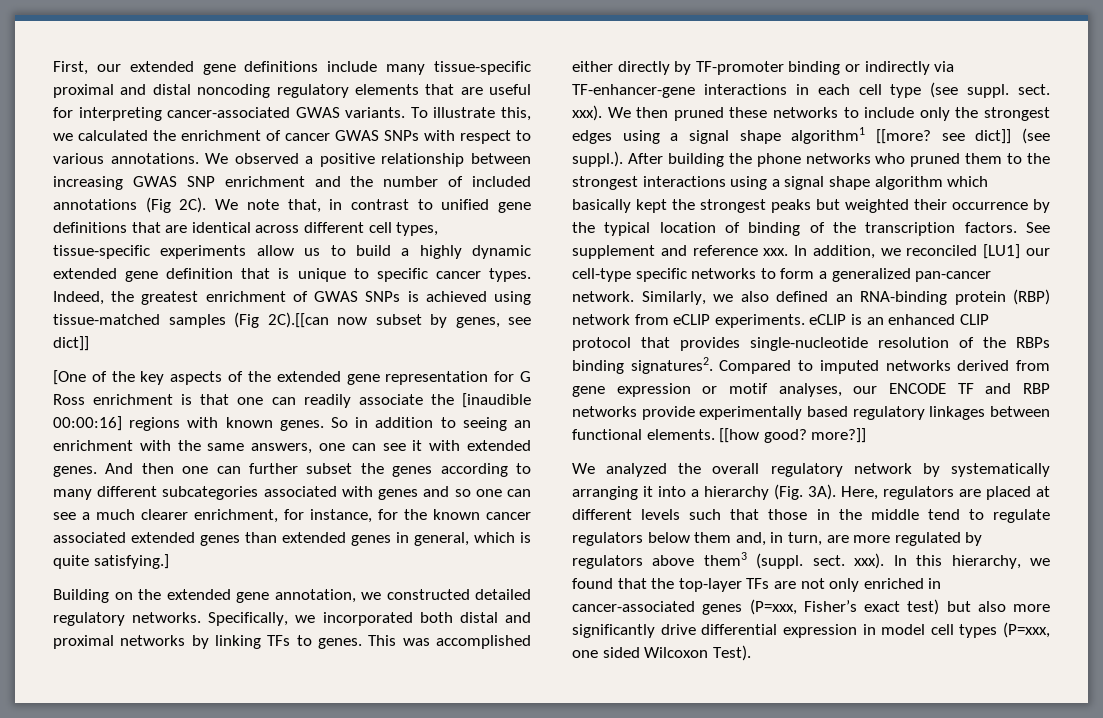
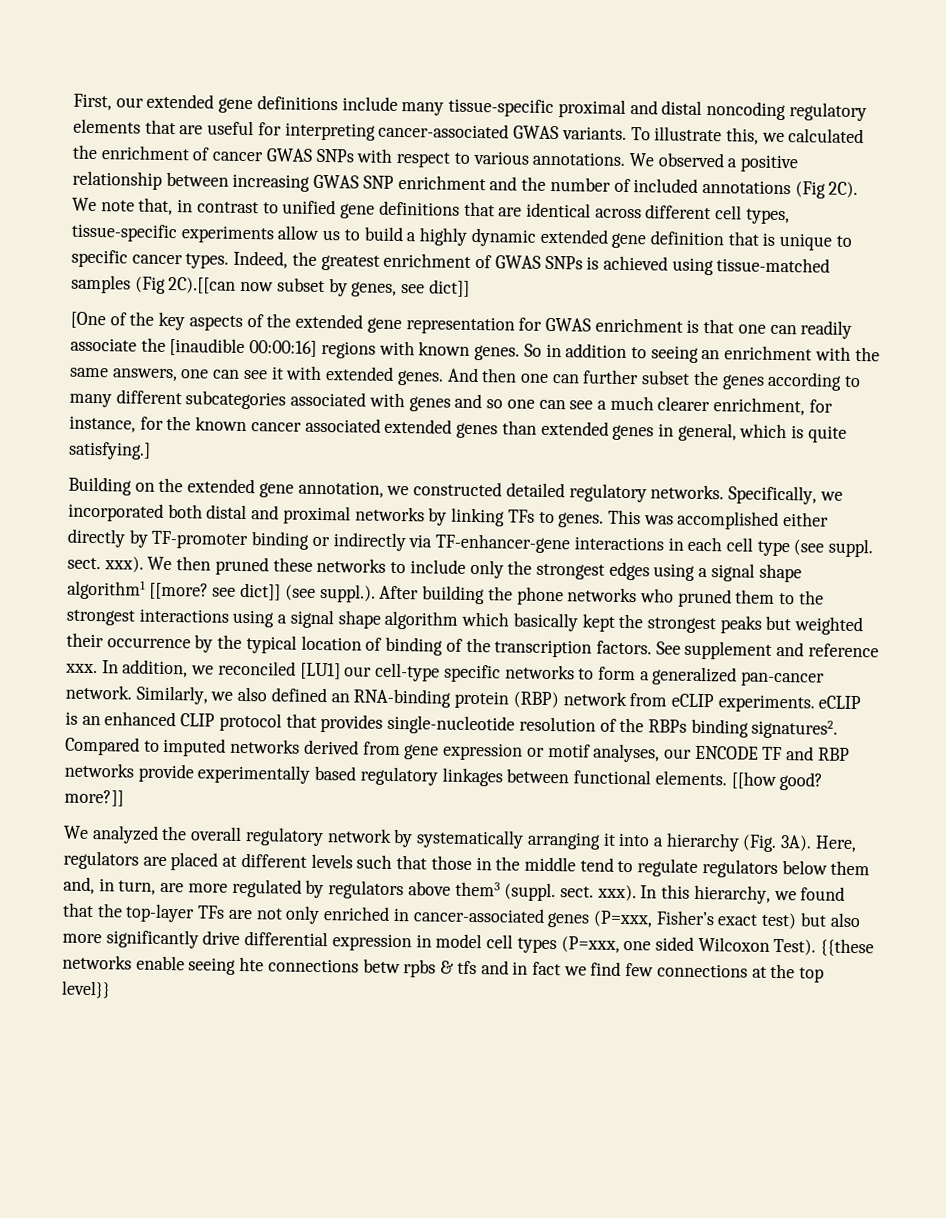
- [One of the key aspects of the extended gene representation for G Ross enrichment is that one can readily associate the [inaudible 00:00:16] regions with known genes.
+ [One of the key aspects of the extended gene representation for GWAS enrichment is that one can readily associate the [inaudible 00:00:16] regions with known genes.
+ {{these networks enable seeing hte connections betw rpbs & tfs and in fact we find few connections at the top level}}

